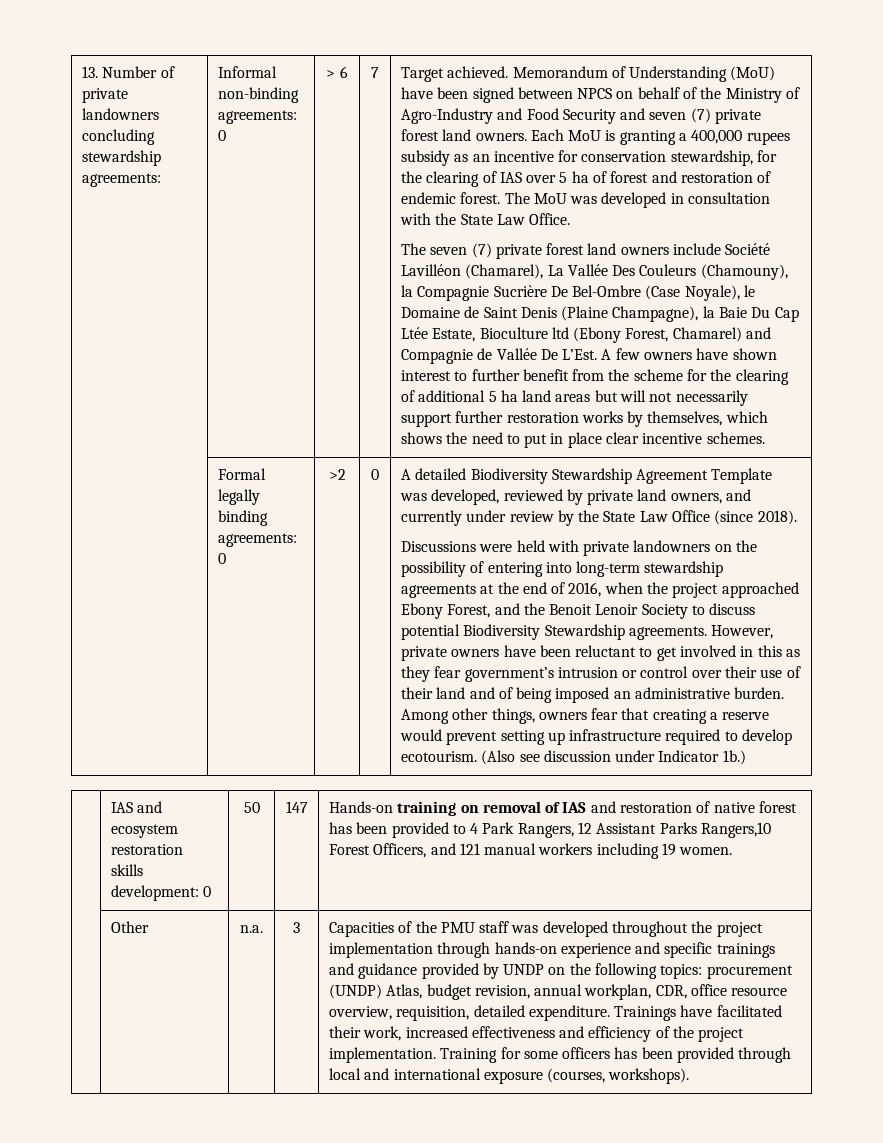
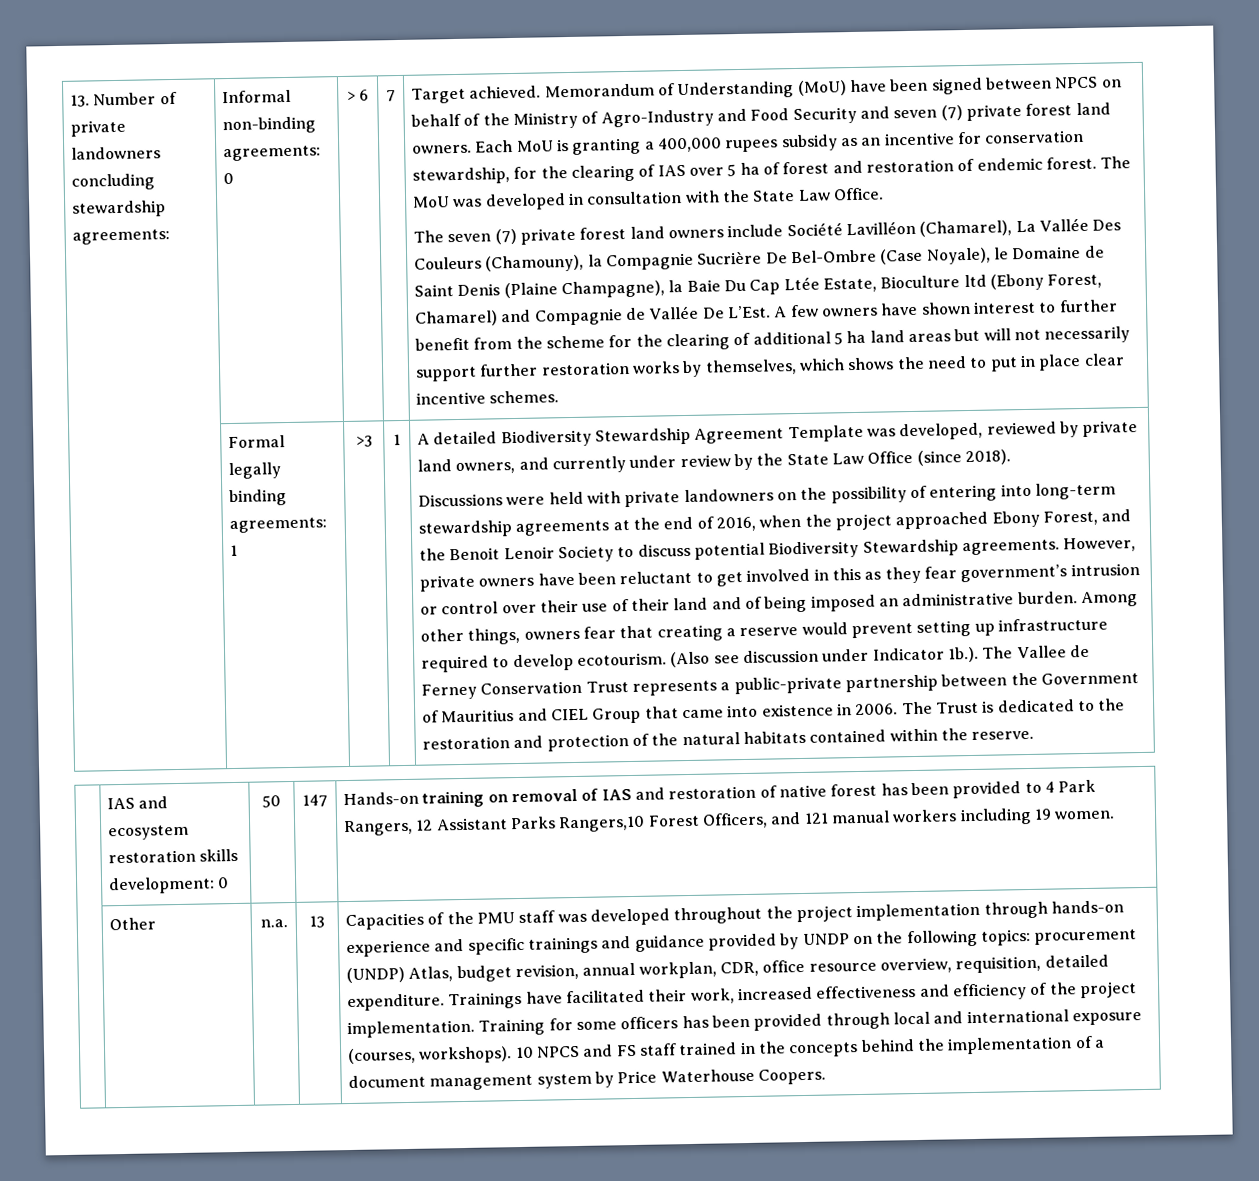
- Formal legally binding agreements: 0 | >2 | 0
+ Formal legally binding agreements: 1 | >3 | 1
- (Also see discussion under Indicator 1b.)
+ (Also see discussion under Indicator 1b.). The Vallee de Ferney Conservation Trust represents a public-private partnership between the Government of Mauritius and CIEL Group that came into existence in 2006. The Trust is dedicated to the restoration and protection of the natural habitats contained within the reserve.
- 3
+ 13
+ 10 NPCS and FS staff trained in the concepts behind the implementation of a document management system by Price Waterhouse Coopers.

